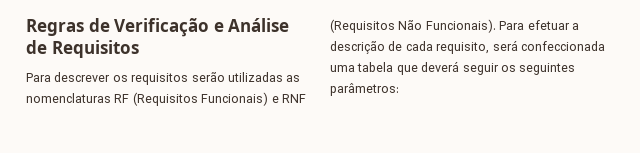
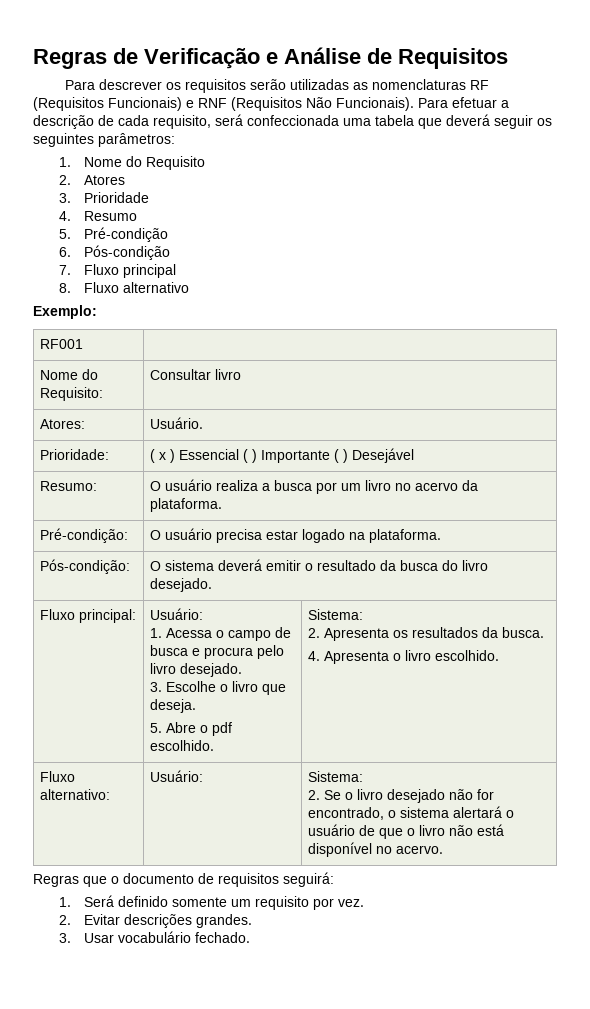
+ 1. Nome do Requisito
+ 2. Atores
+ 3. Prioridade
+ 4. Resumo
+ 5. Pré-condição
+ 6. Pós-condição
+ 7. Fluxo principal
+ 8. Fluxo alternativo
+ Exemplo:
+ RF001 |
+ Nome do Requisito: | Consultar livro
+ Atores: | Usuário.
+ Prioridade: | ( x ) Essencial ( ) Importante ( ) Desejável
+ Resumo: | O usuário realiza a busca por um livro no acervo da plataforma.
+ Pré-condição: | O usuário precisa estar logado na plataforma.
+ Pós-condição: | O sistema deverá emitir o resultado da busca do livro desejado.
+ Fluxo principal: | Usuário:
+ 1. Acessa o campo de busca e procura pelo livro desejado.
+ 3. Escolhe o livro que deseja.
+ 5. Abre o pdf escolhido. | Sistema:
+ 2. Apresenta os resultados da busca.
+ 4. Apresenta o livro escolhido.
+ Fluxo alternativo: | Usuário: | Sistema:
+ 2. Se o livro desejado não for encontrado, o sistema alertará o usuário de que o livro não está disponível no acervo.
+ Regras que o documento de requisitos seguirá:
+ 1. Será definido somente um requisito por vez.
+ 2. Evitar descrições grandes.
+ 3. Usar vocabulário fechado.

